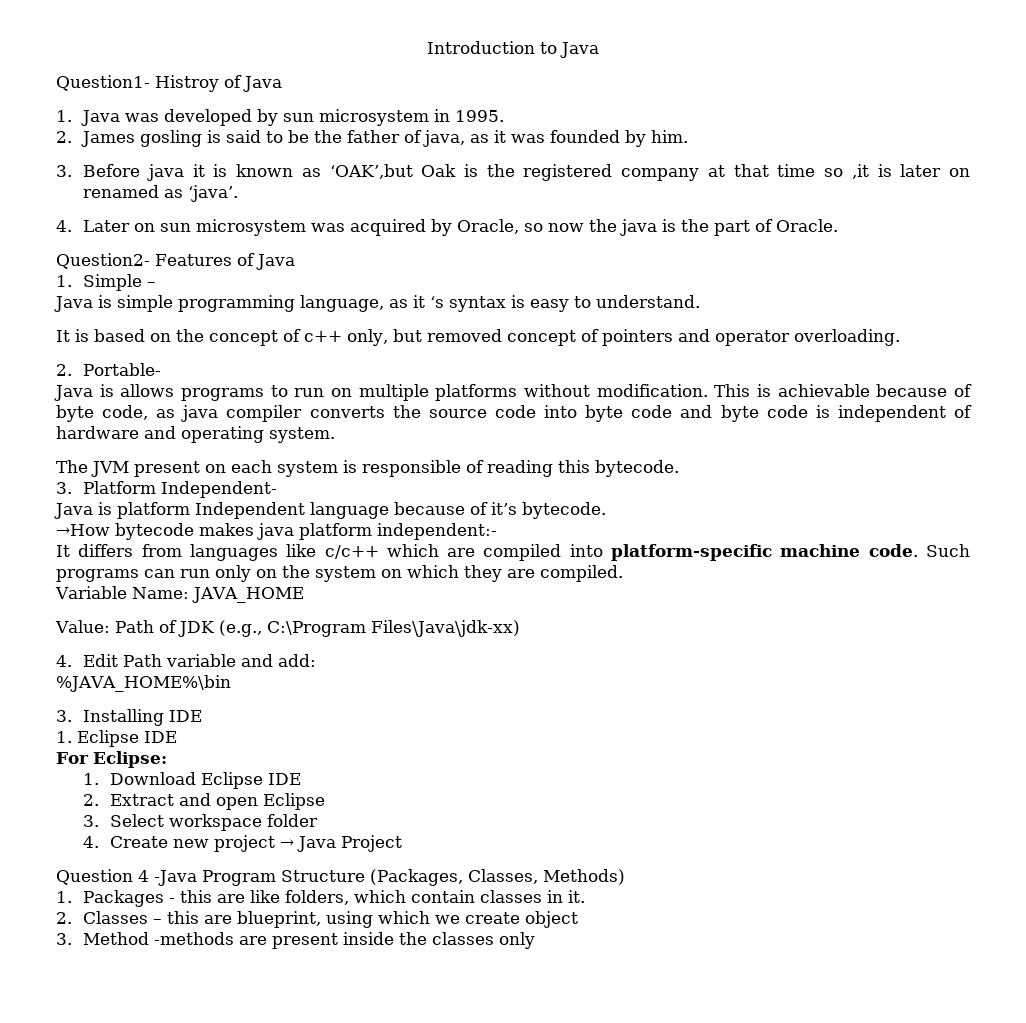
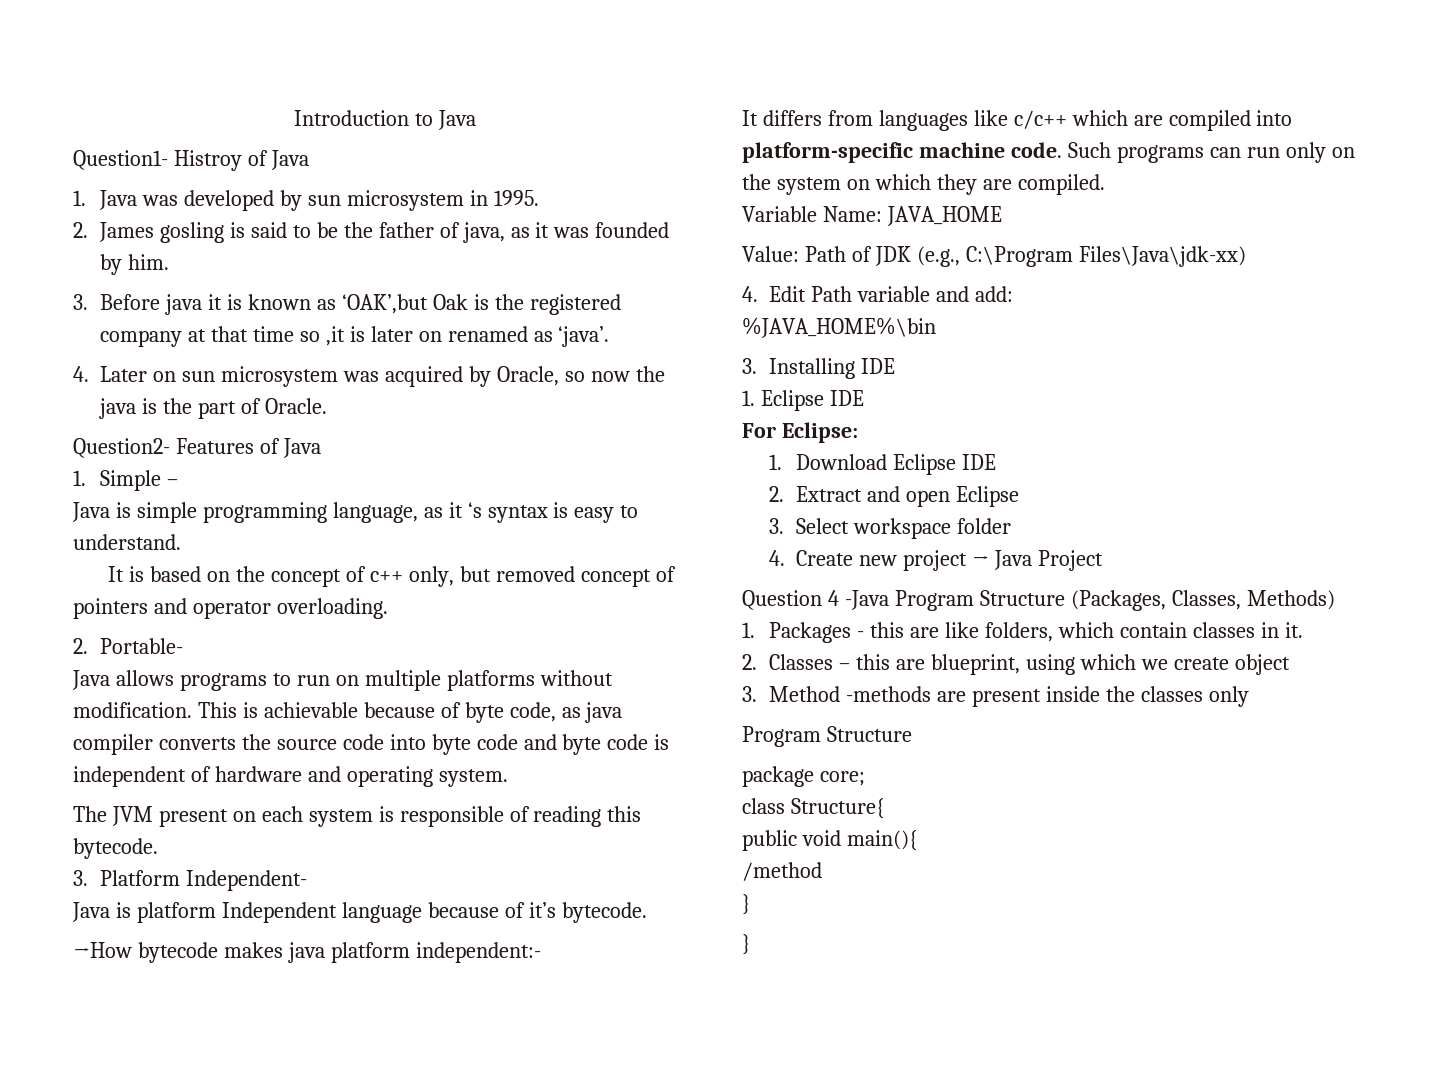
- Java is allows programs to run on multiple platforms without modification.
+ Java allows programs to run on multiple platforms without modification.
  3. Method -methods are present inside the classes only
+ Program Structure
+ package core;
+ class Structure{
+ public void main(){
+ /method
+ }
+ }

